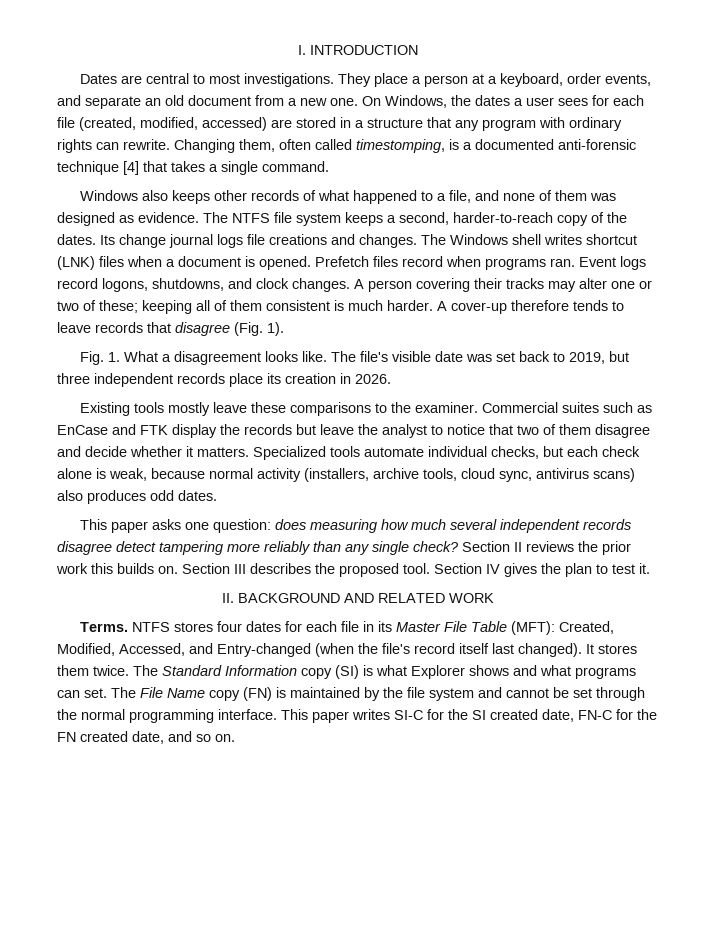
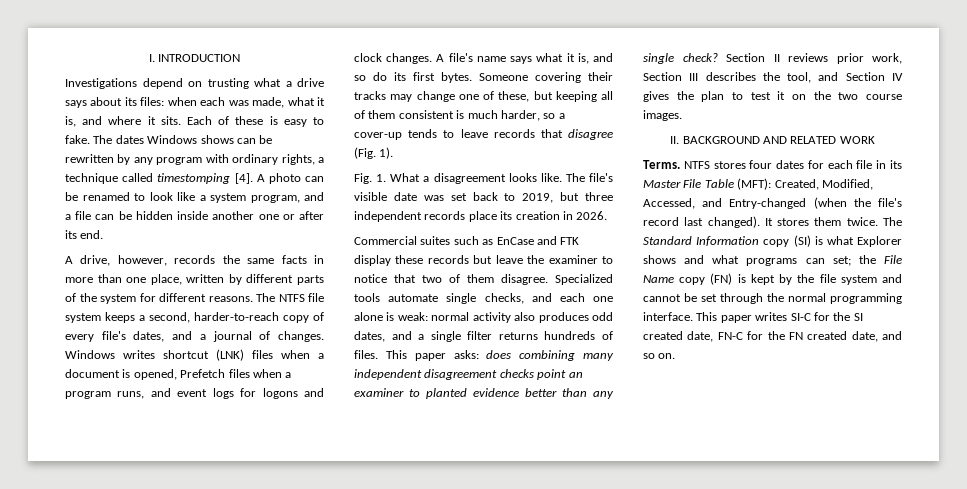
- Dates are central to most investigations. They place a person at a keyboard, order events, and separate an old document from a new one. On Windows, the dates a user sees for each file (created, modified, accessed) are stored in a structure that any program with ordinary rights can rewrite. Changing them, often called timestomping, is a documented anti-forensic technique [4] that takes a single command.
- Windows also keeps other records of what happened to a file, and none of them was designed as evidence.
+ Investigations depend on trusting what a drive says about its files: when each was made, what it is, and where it sits. Each of these is easy to fake. The dates Windows shows can be rewritten by any program with ordinary rights, a technique called timestomping [4]. A photo can be renamed to look like a system program, and a file can be hidden inside another one or after its end.
+ A drive, however, records the same facts in more than one place, written by different parts of the system for different reasons.
- The NTFS file system keeps a second, harder-to-reach copy of the dates. Its change journal logs file creations and changes. The Windows shell writes shortcut (LNK) files when a document is opened. Prefetch files record when programs ran. Event logs record logons, shutdowns, and clock changes. A person covering their tracks may alter one or two of these; keeping all of them consistent is much harder. A cover-up therefore tends to leave records that disagree (Fig. 1).
+ The NTFS file system keeps a second, harder-to-reach copy of every file's dates, and a journal of changes. Windows writes shortcut (LNK) files when a document is opened, Prefetch files when a program runs, and event logs for logons and clock changes. A file's name says what it is, and so do its first bytes. Someone covering their tracks may change one of these, but keeping all of them consistent is much harder, so a cover-up tends to leave records that disagree (Fig. 1).
- Existing tools mostly leave these comparisons to the examiner. Commercial suites such as EnCase and FTK display the records but leave the analyst to notice that two of them disagree and decide whether it matters. Specialized tools automate individual checks, but each check alone is weak, because normal activity (installers, archive tools, cloud sync, antivirus scans) also produces odd dates.
- This paper asks one question: does measuring how much several independent records disagree detect tampering more reliably than any single check?
+ Commercial suites such as EnCase and FTK display these records but leave the examiner to notice that two of them disagree. Specialized tools automate single checks, and each one alone is weak: normal activity also produces odd dates, and a single filter returns hundreds of files. This paper asks: does combining many independent disagreement checks point an examiner to planted evidence better than any single check?
- Section II reviews the prior work this builds on. Section III describes the proposed tool. Section IV gives the plan to test it.
+ Section II reviews prior work, Section III describes the tool, and Section IV gives the plan to test it on the two course images.
- NTFS stores four dates for each file in its Master File Table (MFT): Created, Modified, Accessed, and Entry-changed (when the file's record itself last changed).
+ NTFS stores four dates for each file in its Master File Table (MFT): Created, Modified, Accessed, and Entry-changed (when the file's record last changed).
- The Standard Information copy (SI) is what Explorer shows and what programs can set. The File Name copy (FN) is maintained by the file system and cannot be set through the normal programming interface.
+ The Standard Information copy (SI) is what Explorer shows and what programs can set; the File Name copy (FN) is kept by the file system and cannot be set through the normal programming interface.

